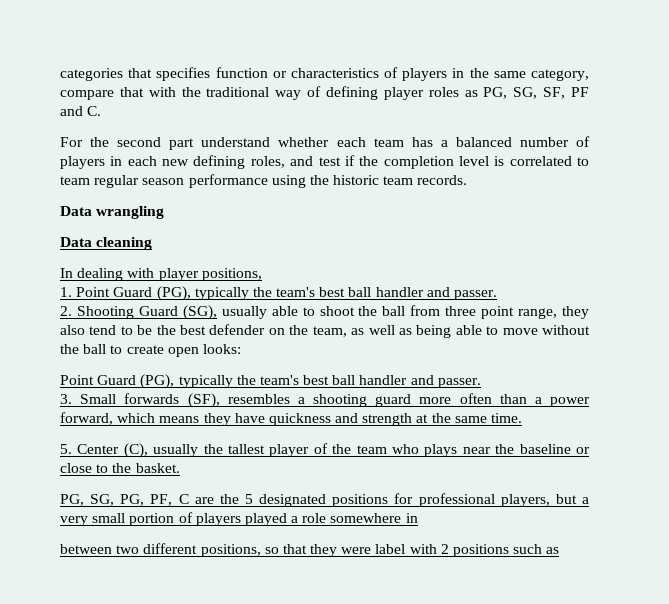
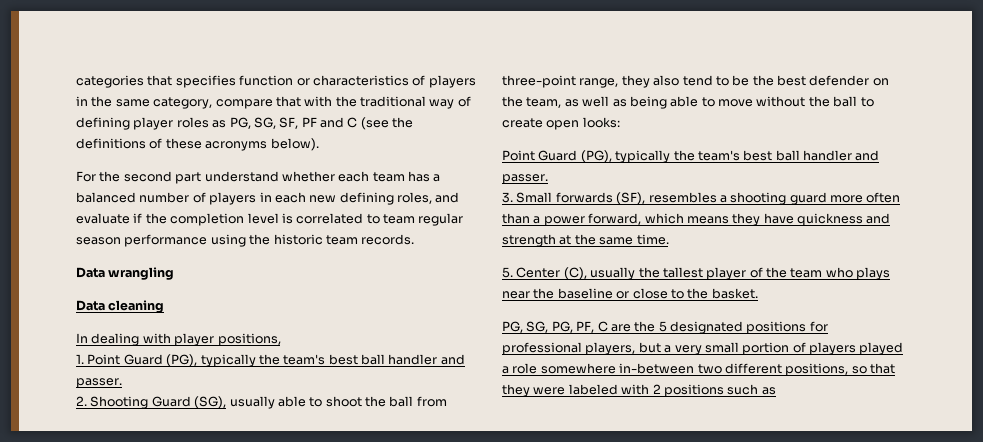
- categories that specifies function or characteristics of players in the same category, compare that with the traditional way of defining player roles as PG, SG, SF, PF and C.
+ categories that specifies function or characteristics of players in the same category, compare that with the traditional way of defining player roles as PG, SG, SF, PF and C (see the definitions of these acronyms below).
- For the second part understand whether each team has a balanced number of players in each new defining roles, and test if the completion level is correlated to team regular season performance using the historic team records.
+ For the second part understand whether each team has a balanced number of players in each new defining roles, and evaluate if the completion level is correlated to team regular season performance using the historic team records.
- 2. Shooting Guard (SG), usually able to shoot the ball from three point range, they also tend to be the best defender on the team, as well as being able to move without the ball to create open looks:
+ 2. Shooting Guard (SG), usually able to shoot the ball from three-point range, they also tend to be the best defender on the team, as well as being able to move without the ball to create open looks:
- PG, SG, PG, PF, C are the 5 designated positions for professional players, but a very small portion of players played a role somewhere in
- between two different positions, so that they were label with 2 positions such as
+ PG, SG, PG, PF, C are the 5 designated positions for professional players, but a very small portion of players played a role somewhere in-between two different positions, so that they were labeled with 2 positions such as

